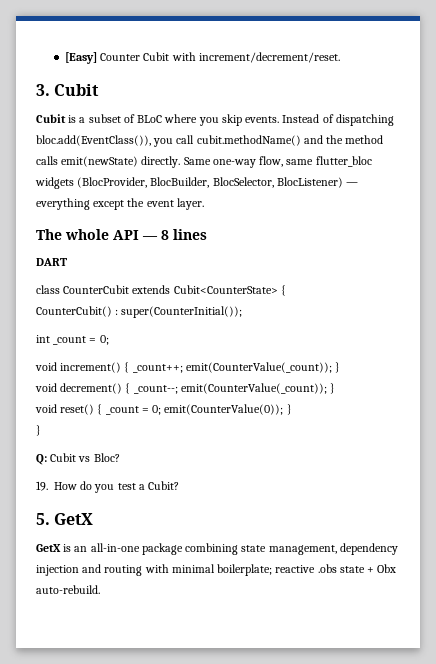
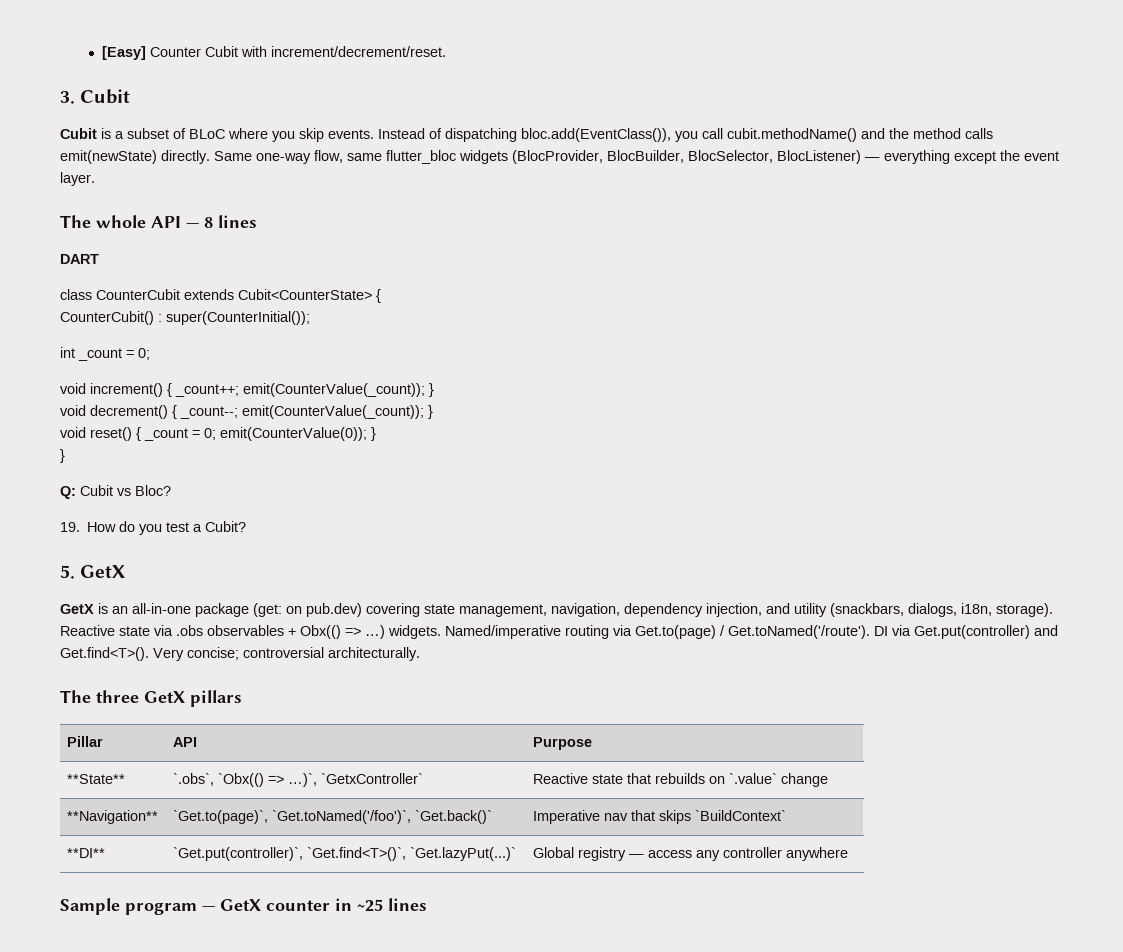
- GetX is an all-in-one package combining state management, dependency injection and routing with minimal boilerplate; reactive .obs state + Obx auto-rebuild.
+ GetX is an all-in-one package (get: on pub.dev) covering state management, navigation, dependency injection, and utility (snackbars, dialogs, i18n, storage). Reactive state via .obs observables + Obx(() => …) widgets. Named/imperative routing via Get.to(page) / Get.toNamed('/route'). DI via Get.put(controller) and Get.find<T>(). Very concise; controversial architecturally.
+ The three GetX pillars
+ Pillar | API | Purpose
+ **State** | `.obs`, `Obx(() => …)`, `GetxController` | Reactive state that rebuilds on `.value` change
+ **Navigation** | `Get.to(page)`, `Get.toNamed('/foo')`, `Get.back()` | Imperative nav that skips `BuildContext`
+ **DI** | `Get.put(controller)`, `Get.find<T>()`, `Get.lazyPut(...)` | Global registry — access any controller anywhere
+ Sample program — GetX counter in ~25 lines

